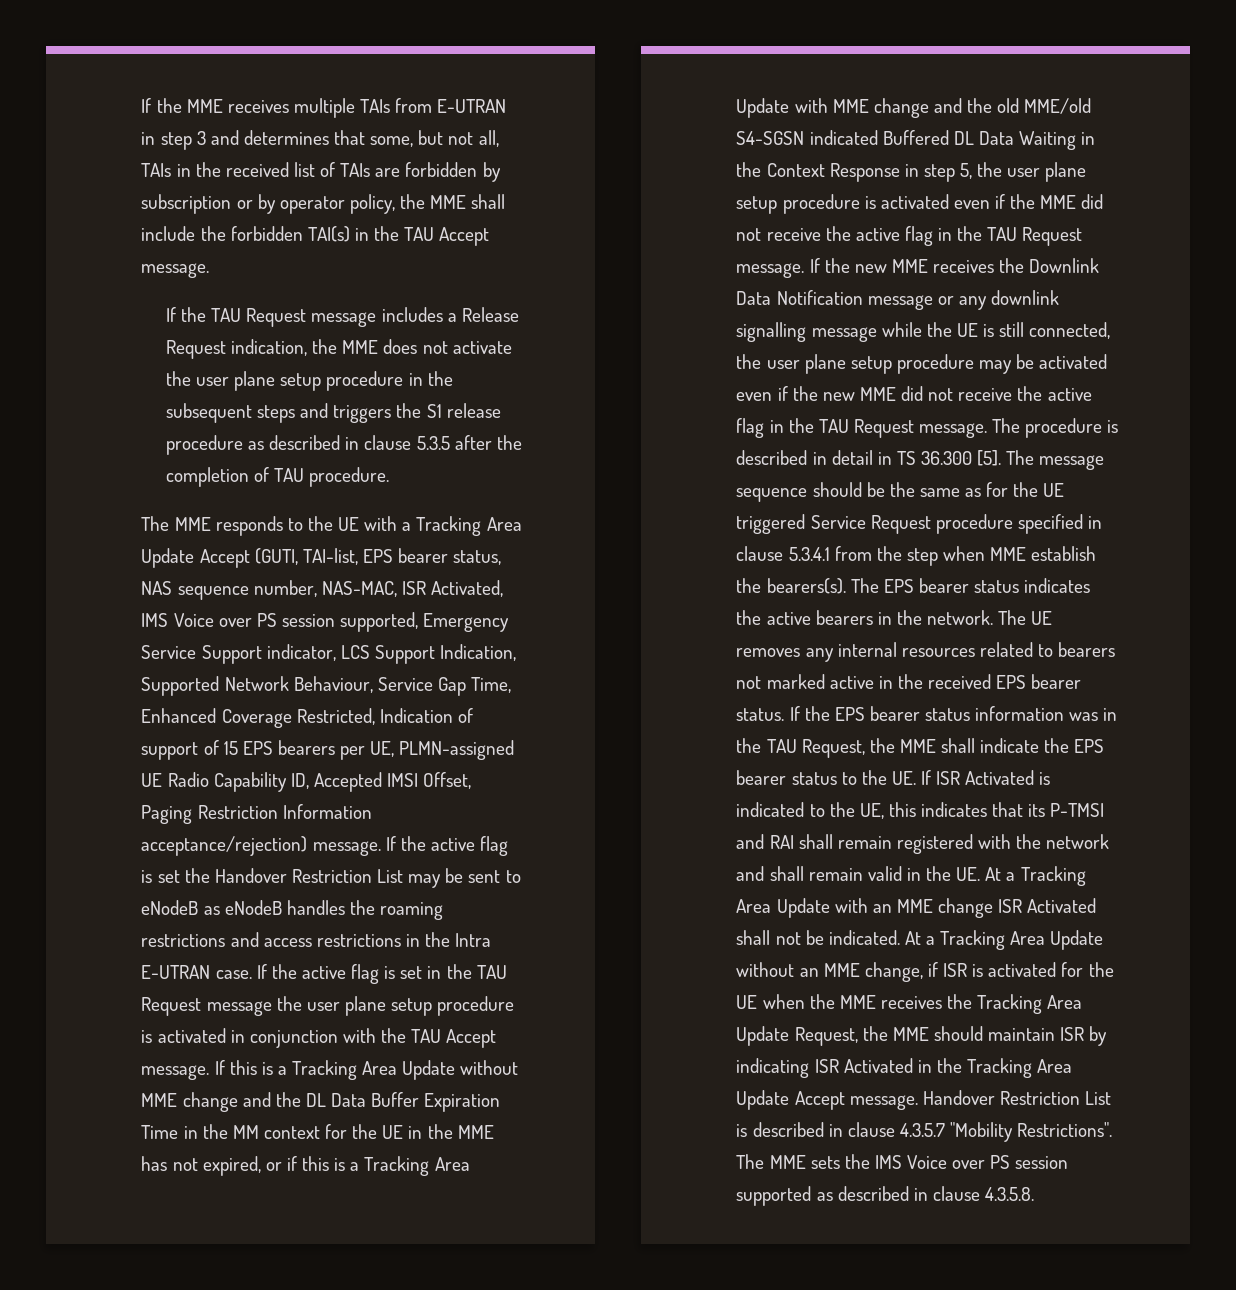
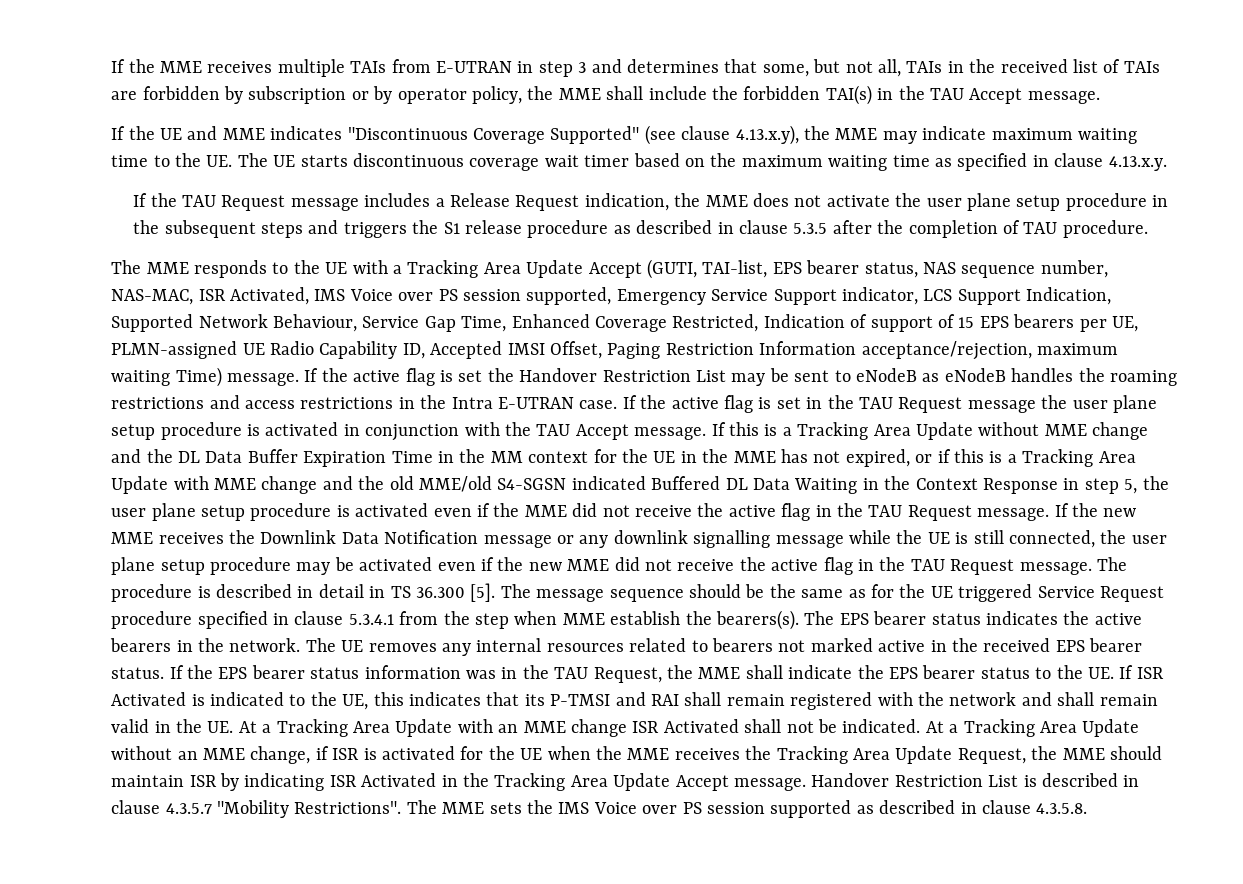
+ If the UE and MME indicates "Discontinuous Coverage Supported" (see clause 4.13.x.y), the MME may indicate maximum waiting time to the UE. The UE starts discontinuous coverage wait timer based on the maximum waiting time as specified in clause 4.13.x.y.
- The MME responds to the UE with a Tracking Area Update Accept (GUTI, TAI-list, EPS bearer status, NAS sequence number, NAS-MAC, ISR Activated, IMS Voice over PS session supported, Emergency Service Support indicator, LCS Support Indication, Supported Network Behaviour, Service Gap Time, Enhanced Coverage Restricted, Indication of support of 15 EPS bearers per UE, PLMN-assigned UE Radio Capability ID, Accepted IMSI Offset, Paging Restriction Information acceptance/rejection) message.
+ The MME responds to the UE with a Tracking Area Update Accept (GUTI, TAI-list, EPS bearer status, NAS sequence number, NAS-MAC, ISR Activated, IMS Voice over PS session supported, Emergency Service Support indicator, LCS Support Indication, Supported Network Behaviour, Service Gap Time, Enhanced Coverage Restricted, Indication of support of 15 EPS bearers per UE, PLMN-assigned UE Radio Capability ID, Accepted IMSI Offset, Paging Restriction Information acceptance/rejection, maximum waiting Time) message.

